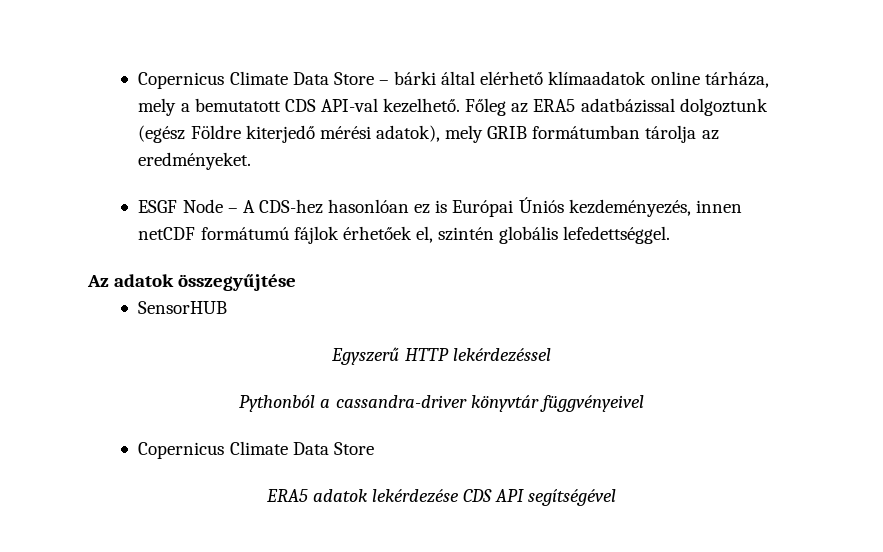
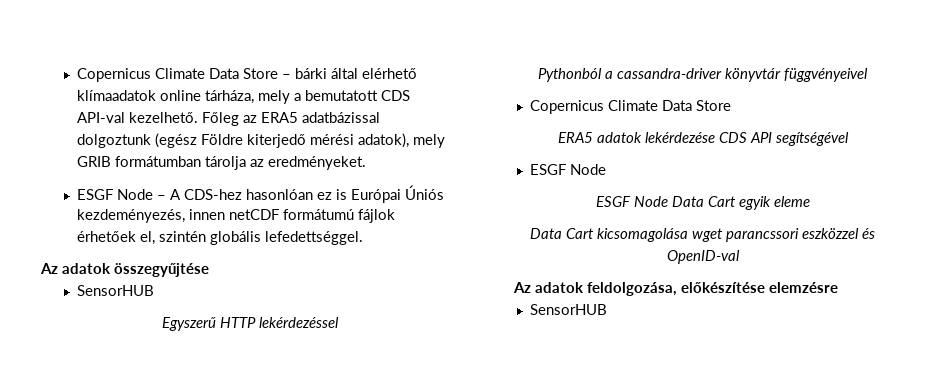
  ERA5 adatok lekérdezése CDS API segítségével
+ ESGF Node
+ ESGF Node Data Cart egyik eleme
+ Data Cart kicsomagolása wget parancssori eszközzel és OpenID-val
+ Az adatok feldolgozása, előkészítése elemzésre
+ SensorHUB

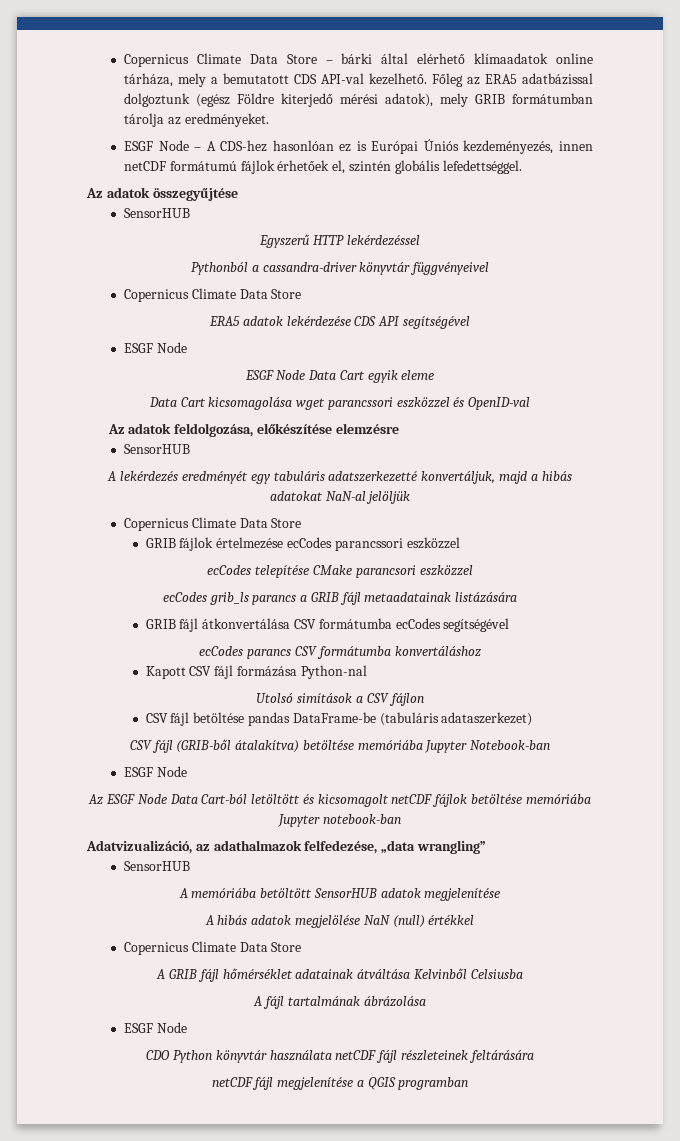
+ A lekérdezés eredményét egy tabuláris adatszerkezetté konvertáljuk, majd a hibás adatokat NaN-al jelöljük
+ Copernicus Climate Data Store
+ GRIB fájlok értelmezése ecCodes parancssori eszközzel
+ ecCodes telepítése CMake parancsori eszközzel
+ ecCodes grib_ls parancs a GRIB fájl metaadatainak listázására
+ GRIB fájl átkonvertálása CSV formátumba ecCodes segítségével
+ ecCodes parancs CSV formátumba konvertáláshoz
+ Kapott CSV fájl formázása Python-nal
+ Utolsó simítások a CSV fájlon
+ CSV fájl betöltése pandas DataFrame-be (tabuláris adataszerkezet)
+ CSV fájl (GRIB-ből átalakítva) betöltése memóriába Jupyter Notebook-ban
+ ESGF Node
+ Az ESGF Node Data Cart-ból letöltött és kicsomagolt netCDF fájlok betöltése memóriába Jupyter notebook-ban
+ Adatvizualizáció, az adathalmazok felfedezése, „data wrangling”
+ SensorHUB
+ A memóriába betöltött SensorHUB adatok megjelenítése
+ A hibás adatok megjelölése NaN (null) értékkel
+ Copernicus Climate Data Store
+ A GRIB fájl hőmérséklet adatainak átváltása Kelvinből Celsiusba
+ A fájl tartalmának ábrázolása
+ ESGF Node
+ CDO Python könyvtár használata netCDF fájl részleteinek feltárására
+ netCDF fájl megjelenítése a QGIS programban

